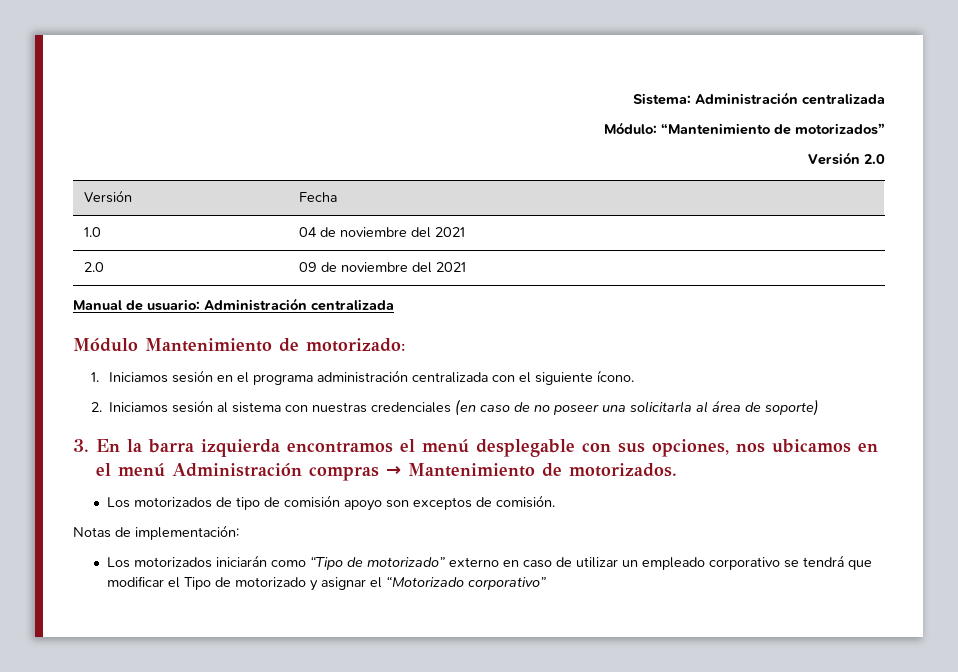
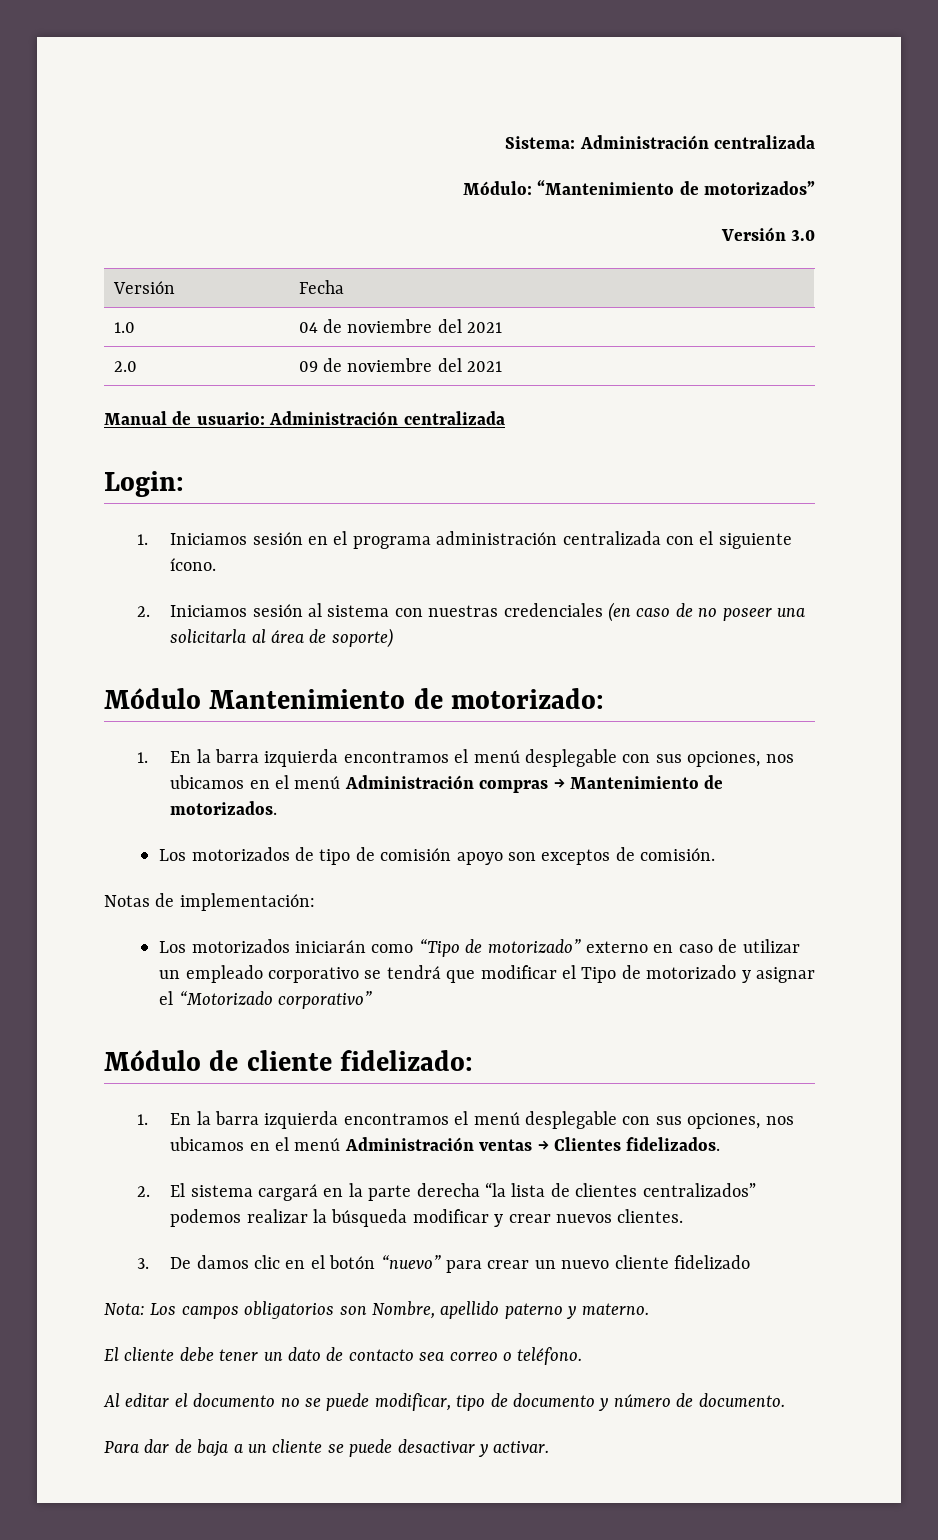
- Versión 2.0
+ Versión 3.0
- Módulo Mantenimiento de motorizado:
+ Login:
- 3. En la barra izquierda encontramos el menú desplegable con sus opciones, nos ubicamos en el menú Administración compras → Mantenimiento de motorizados.
+ Módulo Mantenimiento de motorizado:
+ 1. En la barra izquierda encontramos el menú desplegable con sus opciones, nos ubicamos en el menú Administración compras → Mantenimiento de motorizados.
+ Módulo de cliente fidelizado:
+ 1. En la barra izquierda encontramos el menú desplegable con sus opciones, nos ubicamos en el menú Administración ventas → Clientes fidelizados.
+ 2. El sistema cargará en la parte derecha “la lista de clientes centralizados” podemos realizar la búsqueda modificar y crear nuevos clientes.
+ 3. De damos clic en el botón “nuevo” para crear un nuevo cliente fidelizado
+ Nota: Los campos obligatorios son Nombre, apellido paterno y materno.
+ El cliente debe tener un dato de contacto sea correo o teléfono.
+ Al editar el documento no se puede modificar, tipo de documento y número de documento.
+ Para dar de baja a un cliente se puede desactivar y activar.

